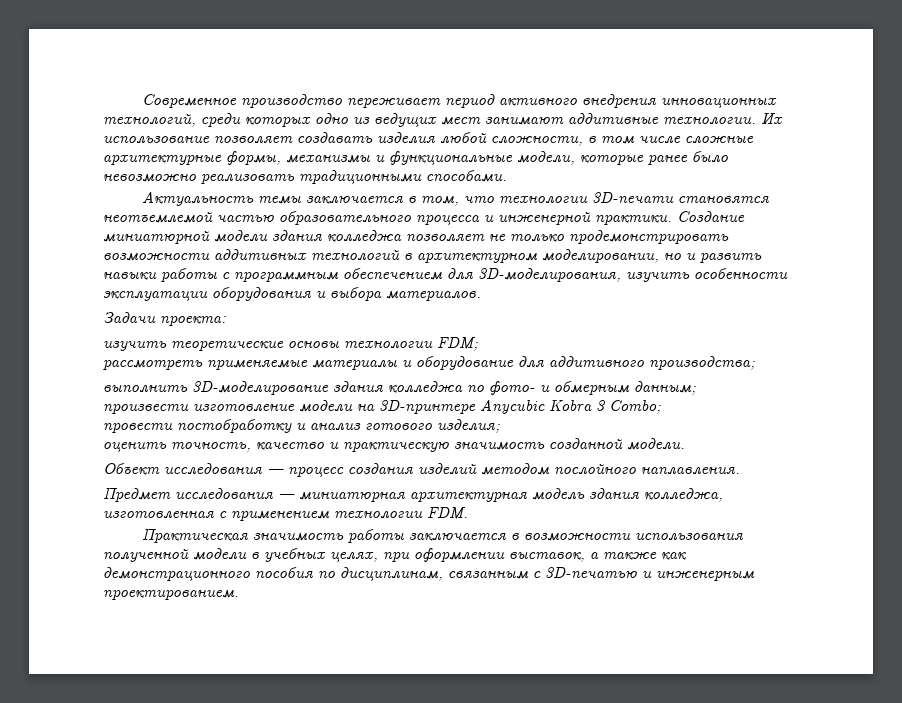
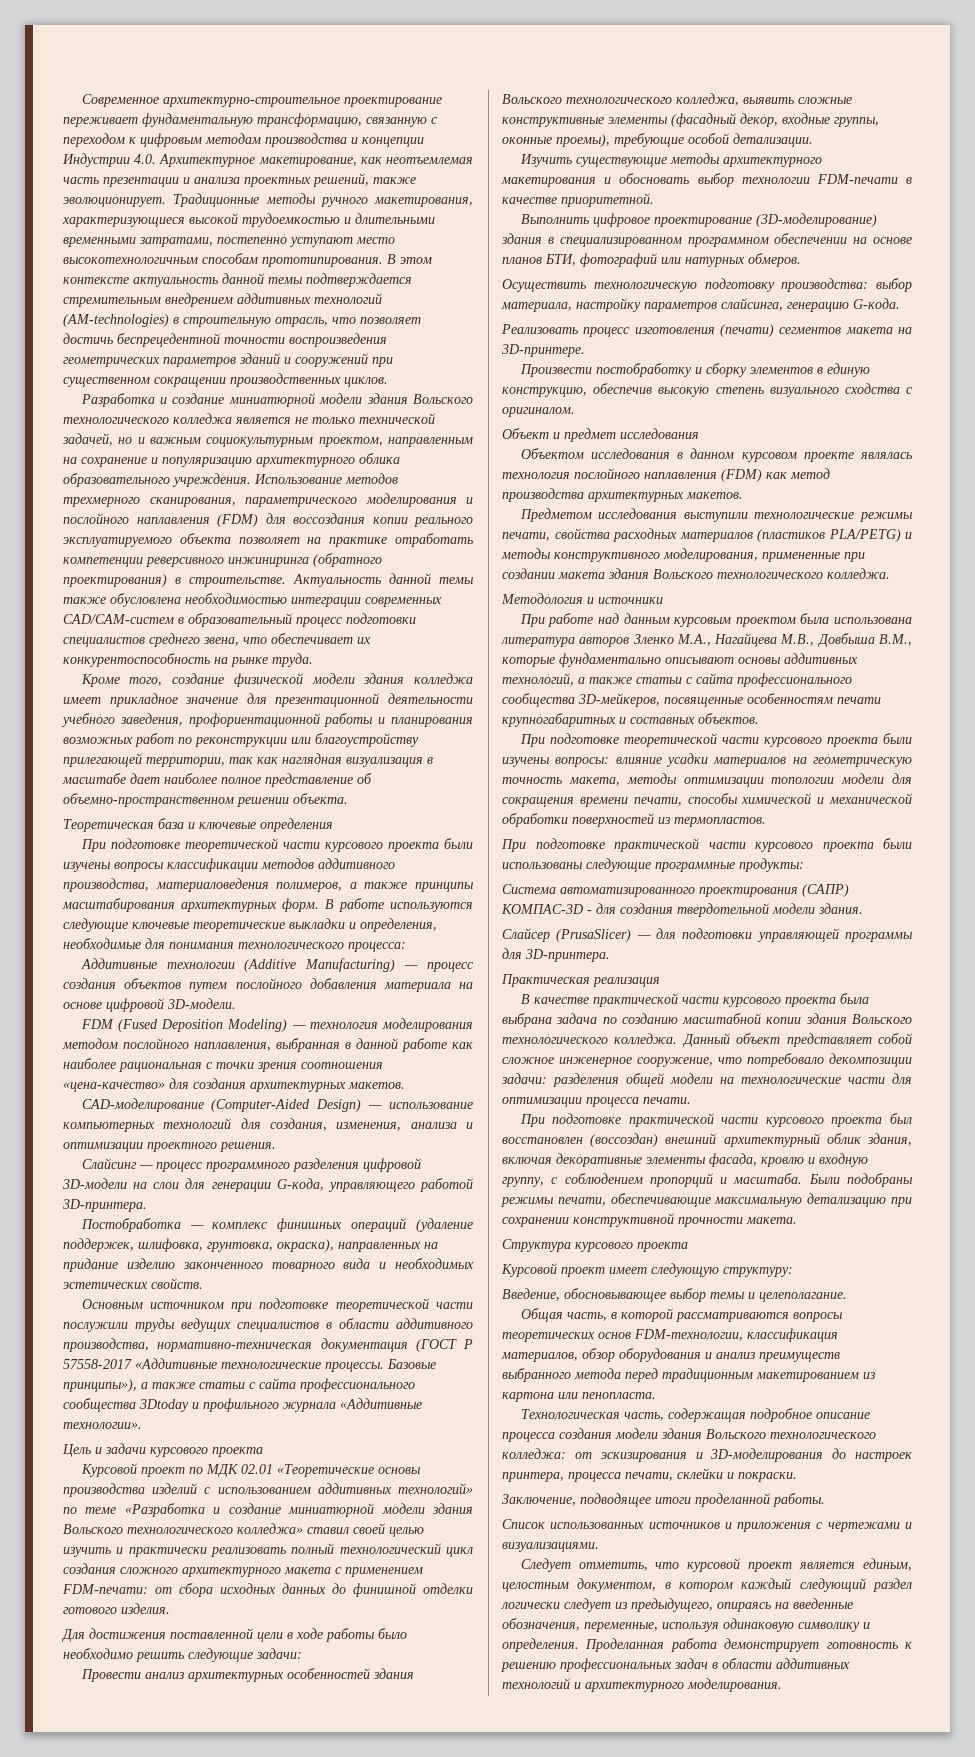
- Современное производство переживает период активного внедрения инновационных технологий, среди которых одно из ведущих мест занимают аддитивные технологии. Их использование позволяет создавать изделия любой сложности, в том числе сложные архитектурные формы, механизмы и функциональные модели, которые ранее было невозможно реализовать традиционными способами.
- Актуальность темы заключается в том, что технологии 3D-печати становятся неотъемлемой частью образовательного процесса и инженерной практики. Создание миниатюрной модели здания колледжа позволяет не только продемонстрировать возможности аддитивных технологий в архитектурном моделировании, но и развить навыки работы с программным обеспечением для 3D-моделирования, изучить особенности эксплуатации оборудования и выбора материалов.
- Задачи проекта:
- изучить теоретические основы технологии FDM;
- рассмотреть применяемые материалы и оборудование для аддитивного производства;
- выполнить 3D-моделирование здания колледжа по фото- и обмерным данным;
- произвести изготовление модели на 3D-принтере Anycubic Kobra 3 Combo;
- провести постобработку и анализ готового изделия;
- оценить точность, качество и практическую значимость созданной модели.
- Объект исследования — процесс создания изделий методом послойного наплавления.
- Предмет исследования — миниатюрная архитектурная модель здания колледжа, изготовленная с применением технологии FDM.
- Практическая значимость работы заключается в возможности использования полученной модели в учебных целях, при оформлении выставок, а также как демонстрационного пособия по дисциплинам, связанным с 3D-печатью и инженерным проектированием.
+ Современное архитектурно-строительное проектирование переживает фундаментальную трансформацию, связанную с переходом к цифровым методам производства и концепции Индустрии 4.0. Архитектурное макетирование, как неотъемлемая часть презентации и анализа проектных решений, также эволюционирует. Традиционные методы ручного макетирования, характеризующиеся высокой трудоемкостью и длительными временными затратами, постепенно уступают место высокотехнологичным способам прототипирования. В этом контексте актуальность данной темы подтверждается стремительным внедрением аддитивных технологий (AM-technologies) в строительную отрасль, что позволяет достичь беспрецедентной точности воспроизведения геометрических параметров зданий и сооружений при существенном сокращении производственных циклов.
+ Разработка и создание миниатюрной модели здания Вольского технологического колледжа является не только технической задачей, но и важным социокультурным проектом, направленным на сохранение и популяризацию архитектурного облика образовательного учреждения. Использование методов трехмерного сканирования, параметрического моделирования и послойного наплавления (FDM) для воссоздания копии реального эксплуатируемого объекта позволяет на практике отработать компетенции реверсивного инжиниринга (обратного проектирования) в строительстве. Актуальность данной темы также обусловлена необходимостью интеграции современных CAD/CAM-систем в образовательный процесс подготовки специалистов среднего звена, что обеспечивает их конкурентоспособность на рынке труда.
+ Кроме того, создание физической модели здания колледжа имеет прикладное значение для презентационной деятельности учебного заведения, профориентационной работы и планирования возможных работ по реконструкции или благоустройству прилегающей территории, так как наглядная визуализация в масштабе дает наиболее полное представление об объемно-пространственном решении объекта.
+ Теоретическая база и ключевые определения
+ При подготовке теоретической части курсового проекта были изучены вопросы классификации методов аддитивного производства, материаловедения полимеров, а также принципы масштабирования архитектурных форм. В работе используются следующие ключевые теоретические выкладки и определения, необходимые для понимания технологического процесса:
+ Аддитивные технологии (Additive Manufacturing) — процесс создания объектов путем послойного добавления материала на основе цифровой 3D-модели.
+ FDM (Fused Deposition Modeling) — технология моделирования методом послойного наплавления, выбранная в данной работе как наиболее рациональная с точки зрения соотношения «цена-качество» для создания архитектурных макетов.
+ CAD-моделирование (Computer-Aided Design) — использование компьютерных технологий для создания, изменения, анализа и оптимизации проектного решения.
+ Слайсинг — процесс программного разделения цифровой 3D-модели на слои для генерации G-кода, управляющего работой 3D-принтера.
+ Постобработка — комплекс финишных операций (удаление поддержек, шлифовка, грунтовка, окраска), направленных на придание изделию законченного товарного вида и необходимых эстетических свойств.
+ Основным источником при подготовке теоретической части послужили труды ведущих специалистов в области аддитивного производства, нормативно-техническая документация (ГОСТ Р 57558-2017 «Аддитивные технологические процессы. Базовые принципы»), а также статьи с сайта профессионального сообщества 3Dtoday и профильного журнала «Аддитивные технологии».
+ Цель и задачи курсового проекта
+ Курсовой проект по МДК 02.01 «Теоретические основы производства изделий с использованием аддитивных технологий» по теме «Разработка и создание миниатюрной модели здания Вольского технологического колледжа» ставил своей целью изучить и практически реализовать полный технологический цикл создания сложного архитектурного макета с применением FDM-печати: от сбора исходных данных до финишной отделки готового изделия.
+ Для достижения поставленной цели в ходе работы было необходимо решить следующие задачи:
+ Провести анализ архитектурных особенностей здания Вольского технологического колледжа, выявить сложные конструктивные элементы (фасадный декор, входные группы, оконные проемы), требующие особой детализации.
+ Изучить существующие методы архитектурного макетирования и обосновать выбор технологии FDM-печати в качестве приоритетной.
+ Выполнить цифровое проектирование (3D-моделирование) здания в специализированном программном обеспечении на основе планов БТИ, фотографий или натурных обмеров.
+ Осуществить технологическую подготовку производства: выбор материала, настройку параметров слайсинга, генерацию G-кода.
+ Реализовать процесс изготовления (печати) сегментов макета на 3D-принтере.
+ Произвести постобработку и сборку элементов в единую конструкцию, обеспечив высокую степень визуального сходства с оригиналом.
+ Объект и предмет исследования
+ Объектом исследования в данном курсовом проекте являлась технология послойного наплавления (FDM) как метод производства архитектурных макетов.
+ Предметом исследования выступили технологические режимы печати, свойства расходных материалов (пластиков PLA/PETG) и методы конструктивного моделирования, примененные при создании макета здания Вольского технологического колледжа.
+ Методология и источники
+ При работе над данным курсовым проектом была использована литература авторов Зленко М.А., Нагайцева М.В., Довбыша В.М., которые фундаментально описывают основы аддитивных технологий, а также статьи с сайта профессионального сообщества 3D-мейкеров, посвященные особенностям печати крупногабаритных и составных объектов.
+ При подготовке теоретической части курсового проекта были изучены вопросы: влияние усадки материалов на геометрическую точность макета, методы оптимизации топологии модели для сокращения времени печати, способы химической и механической обработки поверхностей из термопластов.
+ При подготовке практической части курсового проекта были использованы следующие программные продукты:
+ Система автоматизированного проектирования (САПР) КОМПАС-3D - для создания твердотельной модели здания.
+ Слайсер (PrusaSlicer) — для подготовки управляющей программы для 3D-принтера.
+ Практическая реализация
+ В качестве практической части курсового проекта была выбрана задача по созданию масштабной копии здания Вольского технологического колледжа. Данный объект представляет собой сложное инженерное сооружение, что потребовало декомпозиции задачи: разделения общей модели на технологические части для оптимизации процесса печати.
+ При подготовке практической части курсового проекта был восстановлен (воссоздан) внешний архитектурный облик здания, включая декоративные элементы фасада, кровлю и входную группу, с соблюдением пропорций и масштаба. Были подобраны режимы печати, обеспечивающие максимальную детализацию при сохранении конструктивной прочности макета.
+ Структура курсового проекта
+ Курсовой проект имеет следующую структуру:
+ Введение, обосновывающее выбор темы и целеполагание.
+ Общая часть, в которой рассматриваются вопросы теоретических основ FDM-технологии, классификация материалов, обзор оборудования и анализ преимуществ выбранного метода перед традиционным макетированием из картона или пенопласта.
+ Технологическая часть, содержащая подробное описание процесса создания модели здания Вольского технологического колледжа: от эскизирования и 3D-моделирования до настроек принтера, процесса печати, склейки и покраски.
+ Заключение, подводящее итоги проделанной работы.
+ Список использованных источников и приложения с чертежами и визуализациями.
+ Следует отметить, что курсовой проект является единым, целостным документом, в котором каждый следующий раздел логически следует из предыдущего, опираясь на введенные обозначения, переменные, используя одинаковую символику и определения. Проделанная работа демонстрирует готовность к решению профессиональных задач в области аддитивных технологий и архитектурного моделирования.

